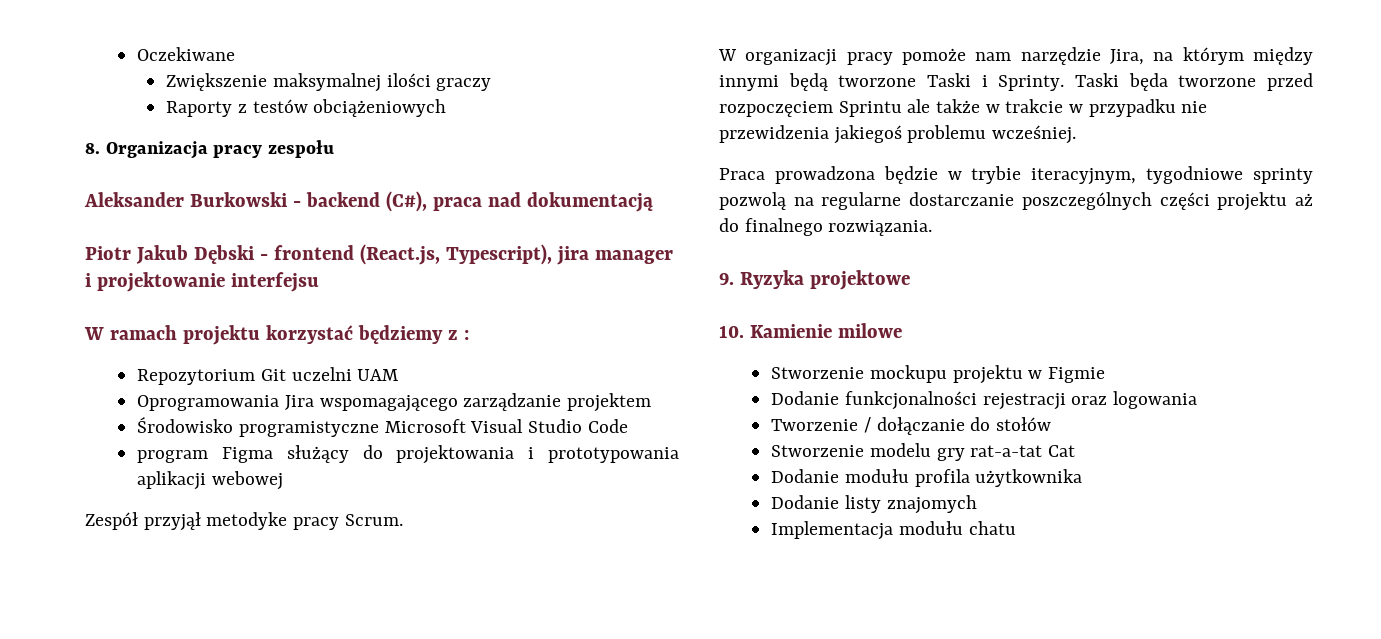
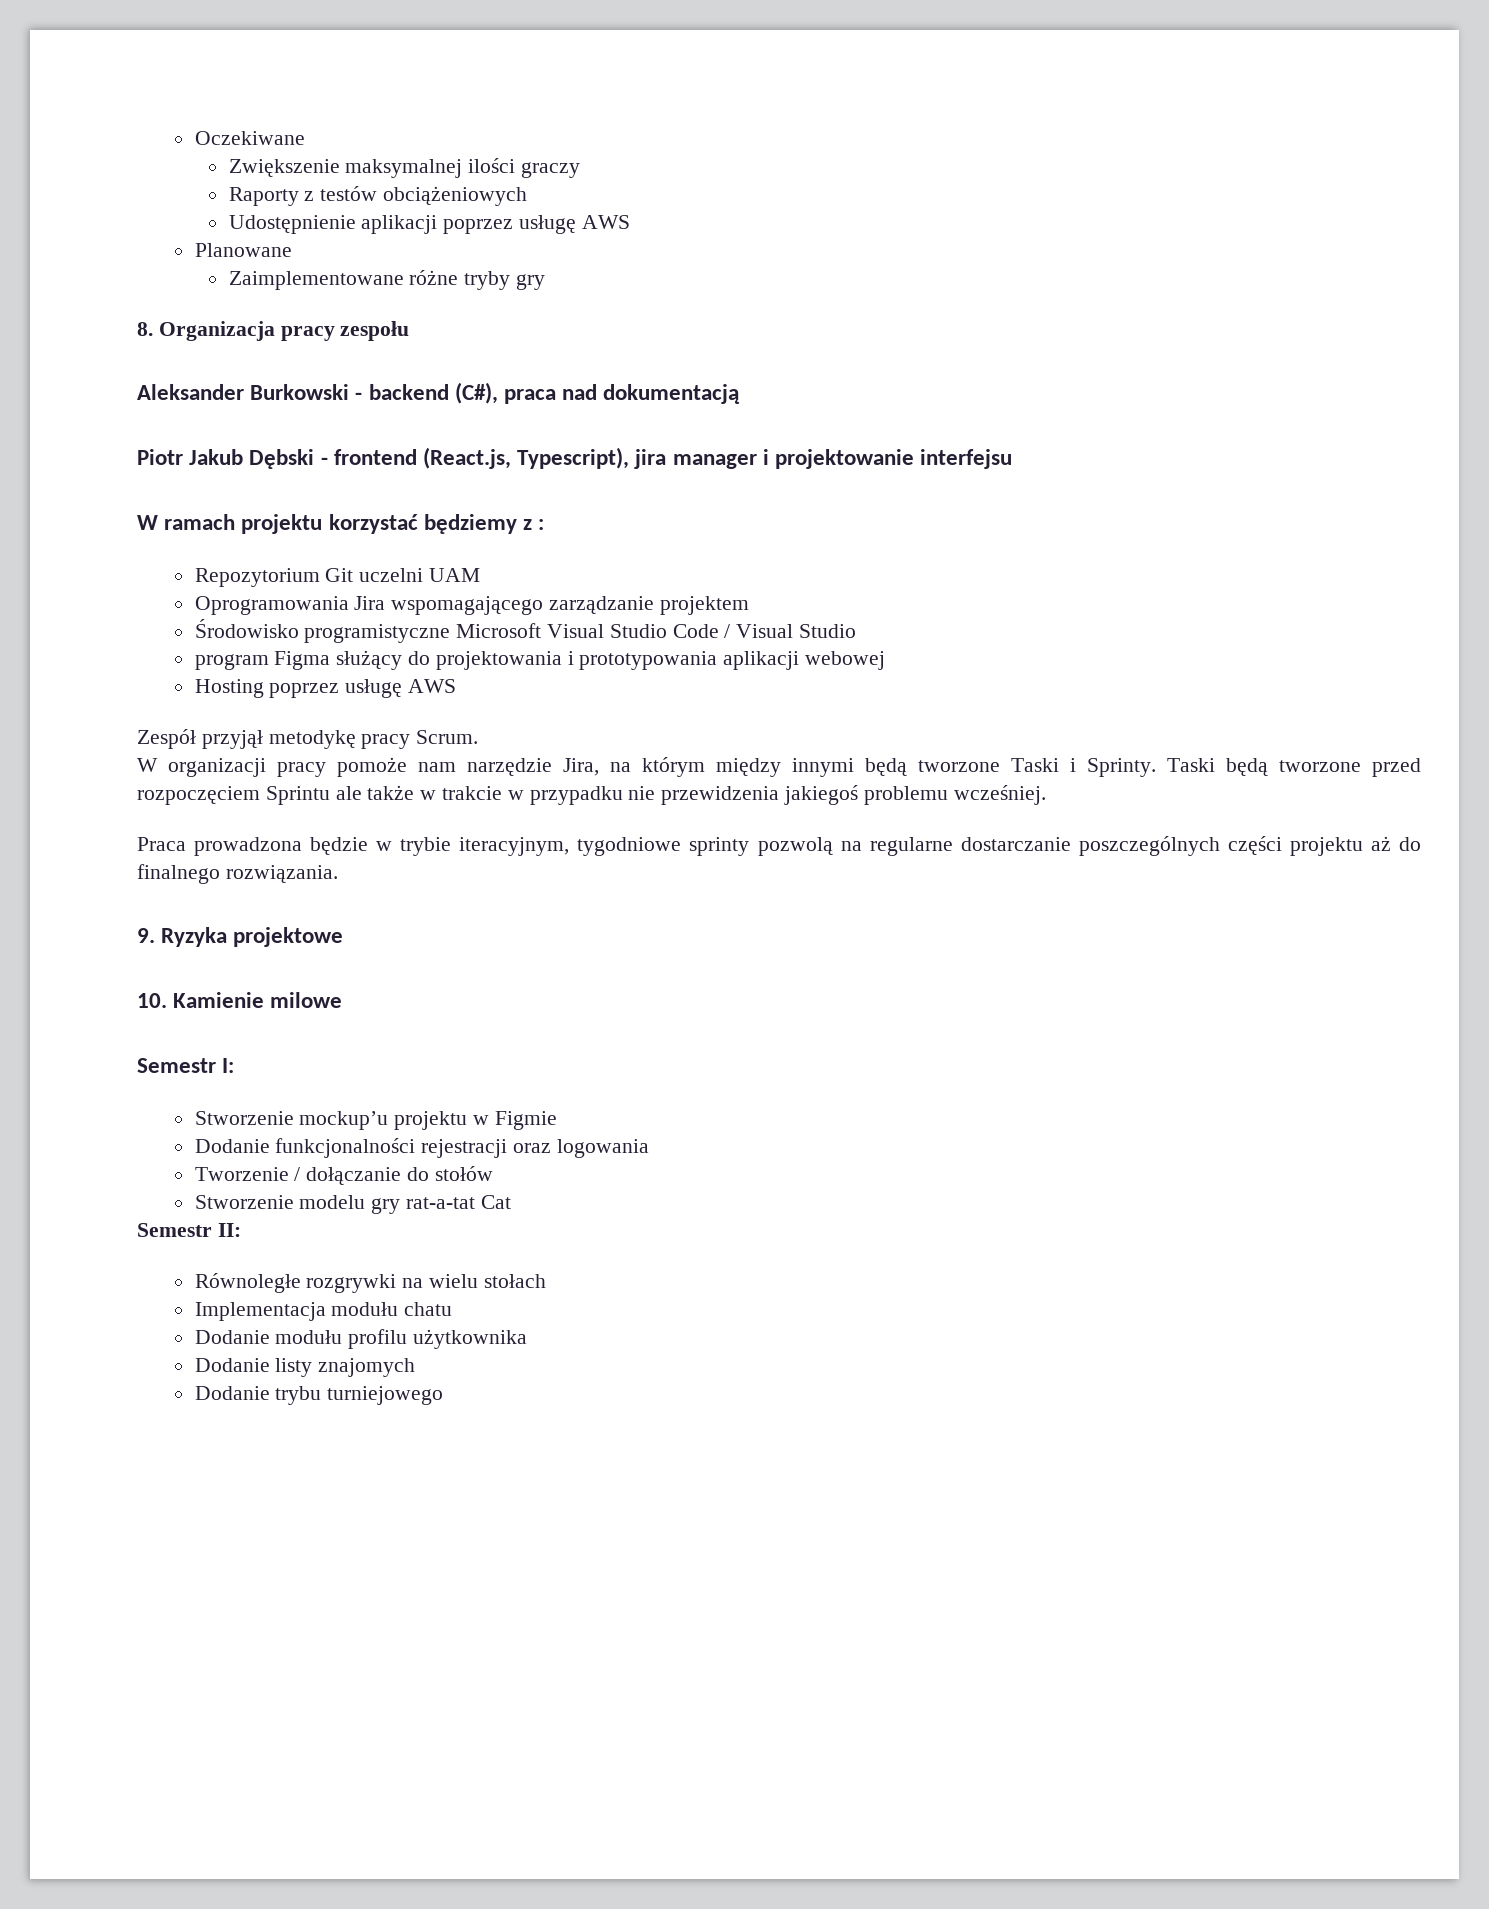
+ Udostępnienie aplikacji poprzez usługę AWS
+ Planowane
+ Zaimplementowane różne tryby gry
- Środowisko programistyczne Microsoft Visual Studio Code
+ Środowisko programistyczne Microsoft Visual Studio Code / Visual Studio
+ Hosting poprzez usługę AWS
- Zespół przyjął metodyke pracy Scrum.
+ Zespół przyjął metodykę pracy Scrum.
- Taski będa tworzone przed rozpoczęciem Sprintu ale także w trakcie w przypadku nie przewidzenia jakiegoś problemu wcześniej.
+ Taski będą tworzone przed rozpoczęciem Sprintu ale także w trakcie w przypadku nie przewidzenia jakiegoś problemu wcześniej.
- Stworzenie mockupu projektu w Figmie
+ Semestr I:
+ Stworzenie mockup’u projektu w Figmie
+ Semestr II:
+ Równoległe rozgrywki na wielu stołach
+ Implementacja modułu chatu
- Dodanie modułu profila użytkownika
+ Dodanie modułu profilu użytkownika
- Implementacja modułu chatu
+ Dodanie trybu turniejowego

